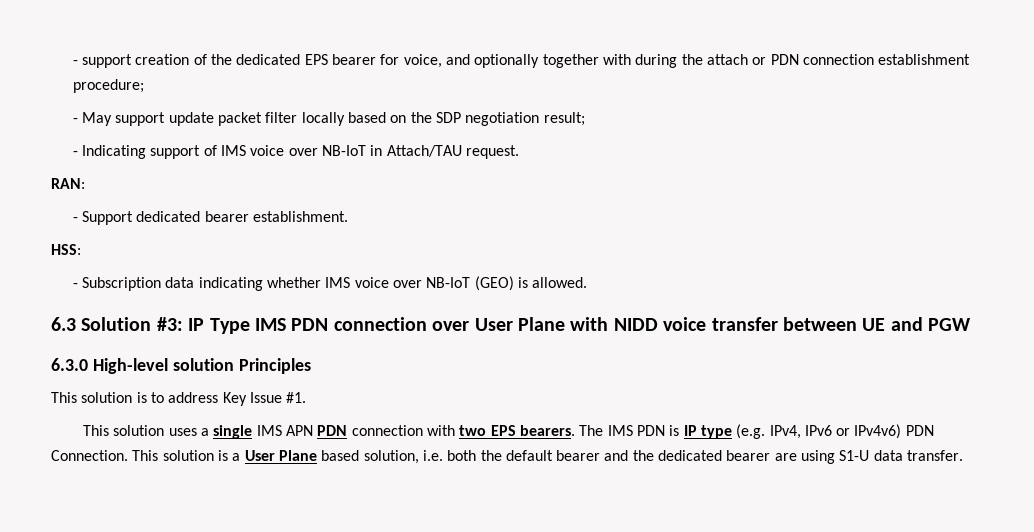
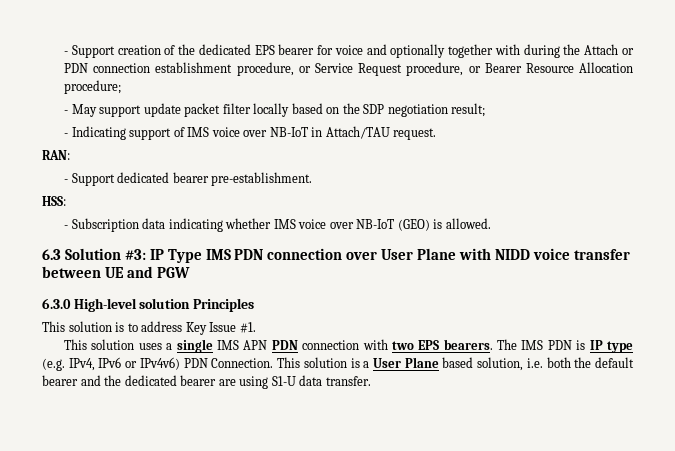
- - support creation of the dedicated EPS bearer for voice, and optionally together with during the attach or PDN connection establishment procedure;
+ - Support creation of the dedicated EPS bearer for voice and optionally together with during the Attach or PDN connection establishment procedure, or Service Request procedure, or Bearer Resource Allocation procedure;
- - Support dedicated bearer establishment.
+ - Support dedicated bearer pre-establishment.

